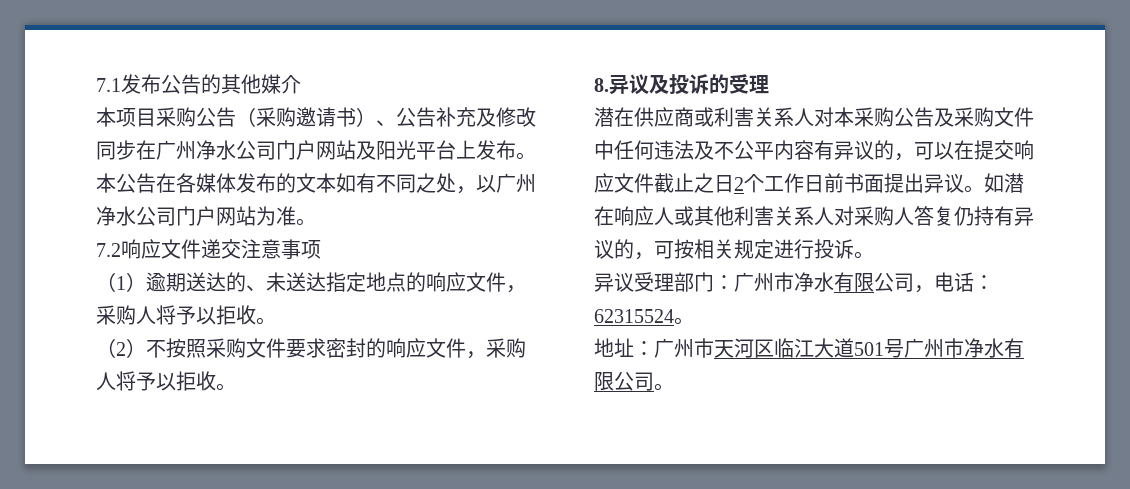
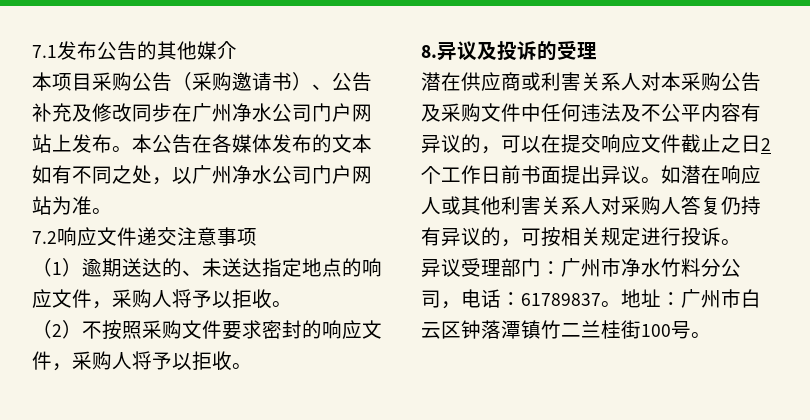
- 本项目采购公告（采购邀请书）、公告补充及修改同步在广州净水公司门户网站及阳光平台上发布。
+ 本项目采购公告（采购邀请书）、公告补充及修改同步在广州净水公司门户网站上发布。
- 异议受理部门：广州市净水有限公司，电话：62315524。
- 地址：广州市天河区临江大道501号广州市净水有限公司。
+ 异议受理部门：广州市净水竹料分公司，电话：61789837。地址：广州市白云区钟落潭镇竹二兰桂街100号。

